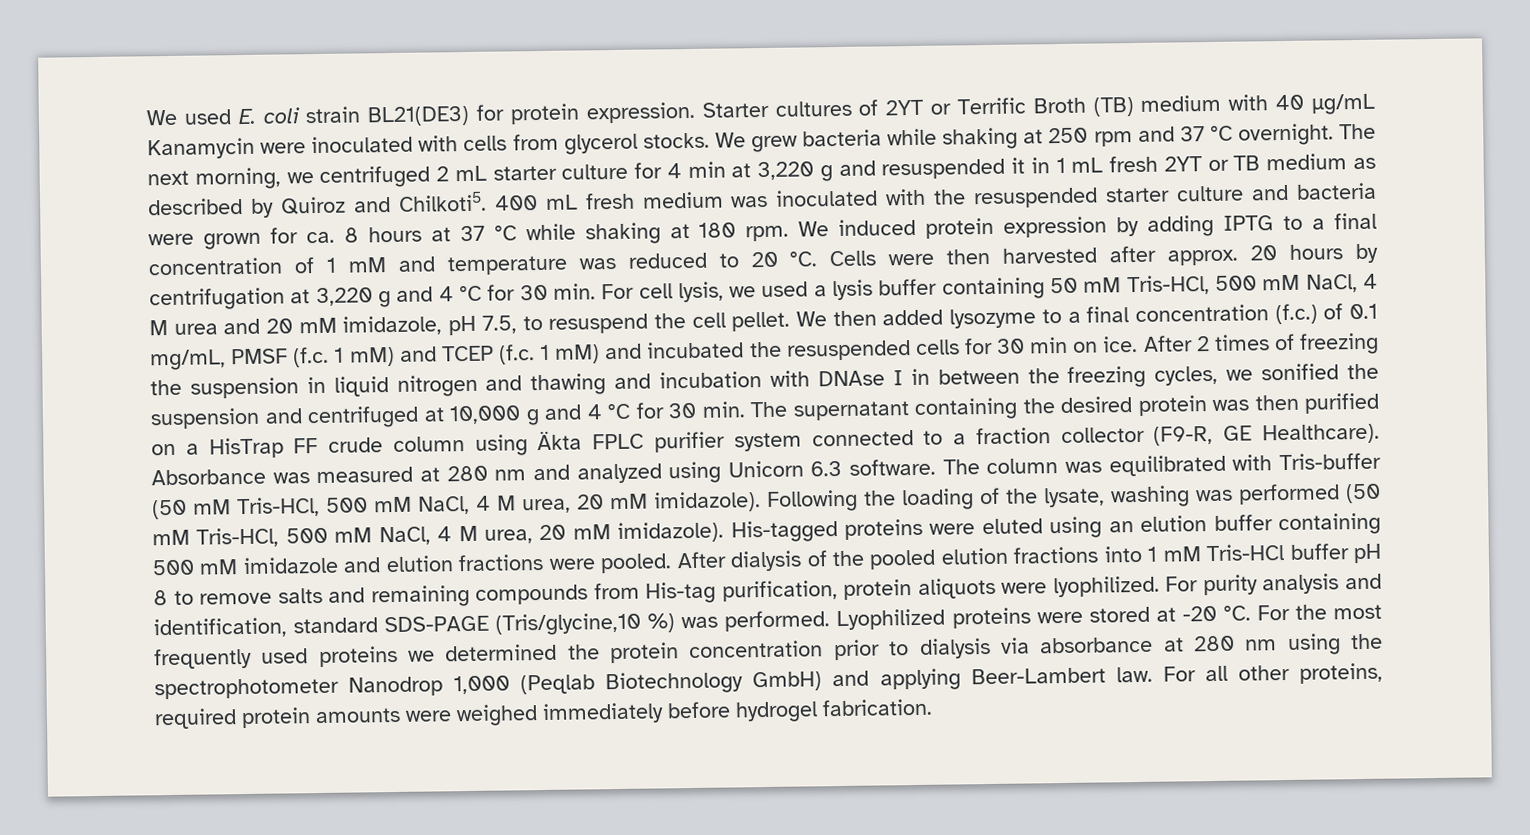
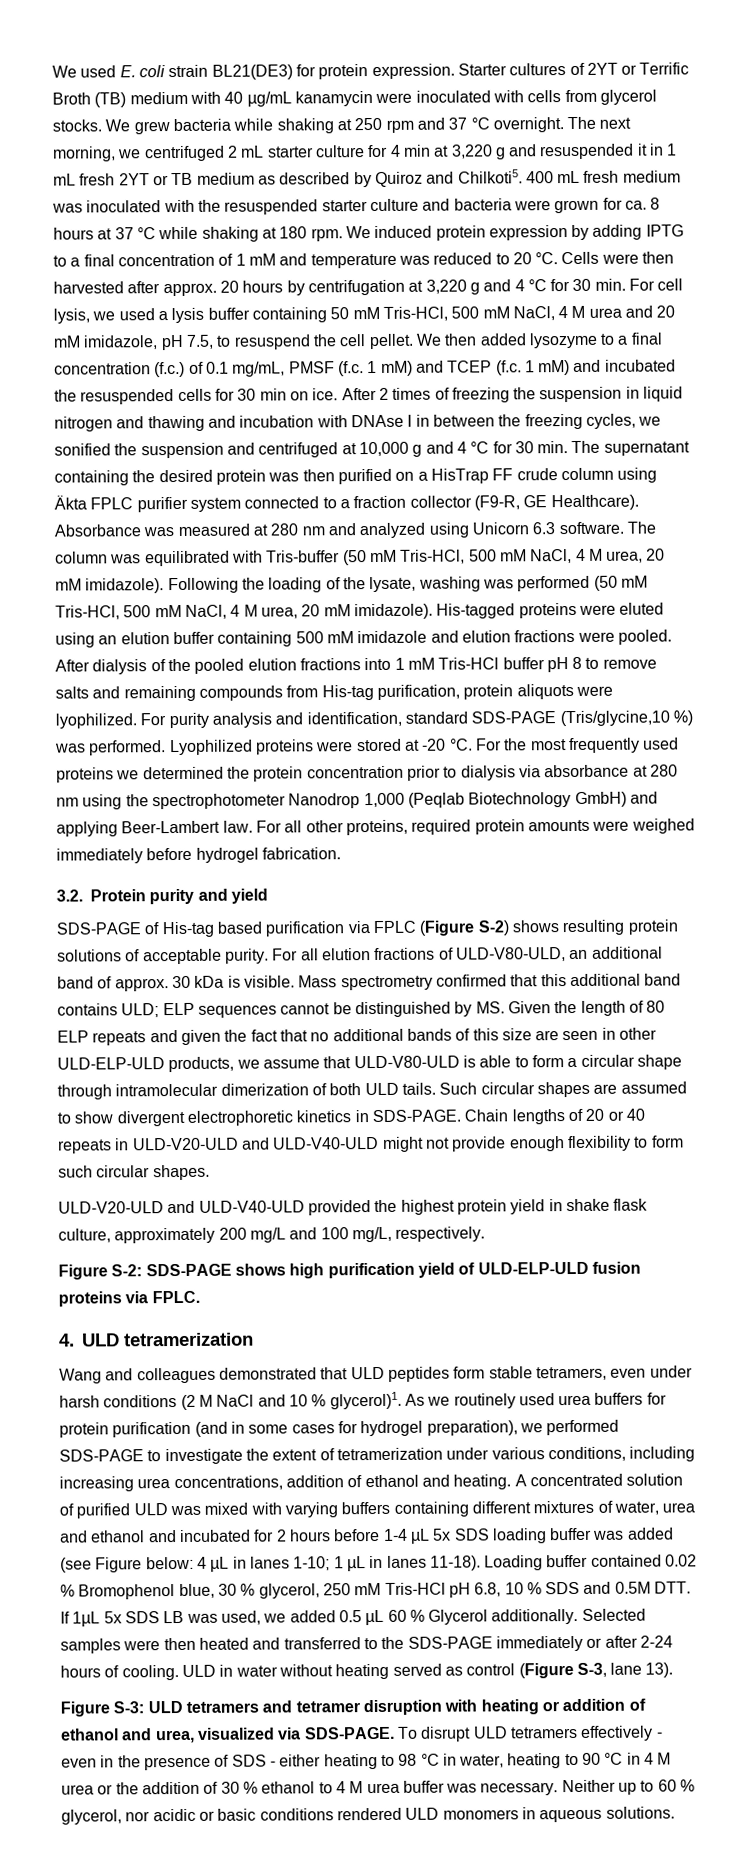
- Starter cultures of 2YT or Terrific Broth (TB) medium with 40 µg/mL Kanamycin were inoculated with cells from glycerol stocks.
+ Starter cultures of 2YT or Terrific Broth (TB) medium with 40 µg/mL kanamycin were inoculated with cells from glycerol stocks.
+ 3.2. Protein purity and yield
+ SDS-PAGE of His-tag based purification via FPLC (Figure S-2) shows resulting protein solutions of acceptable purity. For all elution fractions of ULD-V80-ULD, an additional band of approx. 30 kDa is visible. Mass spectrometry confirmed that this additional band contains ULD; ELP sequences cannot be distinguished by MS. Given the length of 80 ELP repeats and given the fact that no additional bands of this size are seen in other ULD-ELP-ULD products, we assume that ULD-V80-ULD is able to form a circular shape through intramolecular dimerization of both ULD tails. Such circular shapes are assumed to show divergent electrophoretic kinetics in SDS-PAGE. Chain lengths of 20 or 40 repeats in ULD-V20-ULD and ULD-V40-ULD might not provide enough flexibility to form such circular shapes.
+ ULD-V20-ULD and ULD-V40-ULD provided the highest protein yield in shake flask culture, approximately 200 mg/L and 100 mg/L, respectively.
+ Figure S-2: SDS-PAGE shows high purification yield of ULD-ELP-ULD fusion proteins via FPLC.
+ 4. ULD tetramerization
+ Wang and colleagues demonstrated that ULD peptides form stable tetramers, even under harsh conditions (2 M NaCl and 10 % glycerol)1. As we routinely used urea buffers for protein purification (and in some cases for hydrogel preparation), we performed SDS-PAGE to investigate the extent of tetramerization under various conditions, including increasing urea concentrations, addition of ethanol and heating. A concentrated solution of purified ULD was mixed with varying buffers containing different mixtures of water, urea and ethanol and incubated for 2 hours before 1-4 µL 5x SDS loading buffer was added (see Figure below: 4 µL in lanes 1-10; 1 µL in lanes 11-18). Loading buffer contained 0.02 % Bromophenol blue, 30 % glycerol, 250 mM Tris-HCl pH 6.8, 10 % SDS and 0.5M DTT. If 1µL 5x SDS LB was used, we added 0.5 µL 60 % Glycerol additionally. Selected samples were then heated and transferred to the SDS-PAGE immediately or after 2-24 hours of cooling. ULD in water without heating served as control (Figure S-3, lane 13).
+ Figure S-3: ULD tetramers and tetramer disruption with heating or addition of ethanol and urea, visualized via SDS-PAGE. To disrupt ULD tetramers effectively - even in the presence of SDS - either heating to 98 °C in water, heating to 90 °C in 4 M urea or the addition of 30 % ethanol to 4 M urea buffer was necessary. Neither up to 60 % glycerol, nor acidic or basic conditions rendered ULD monomers in aqueous solutions.

